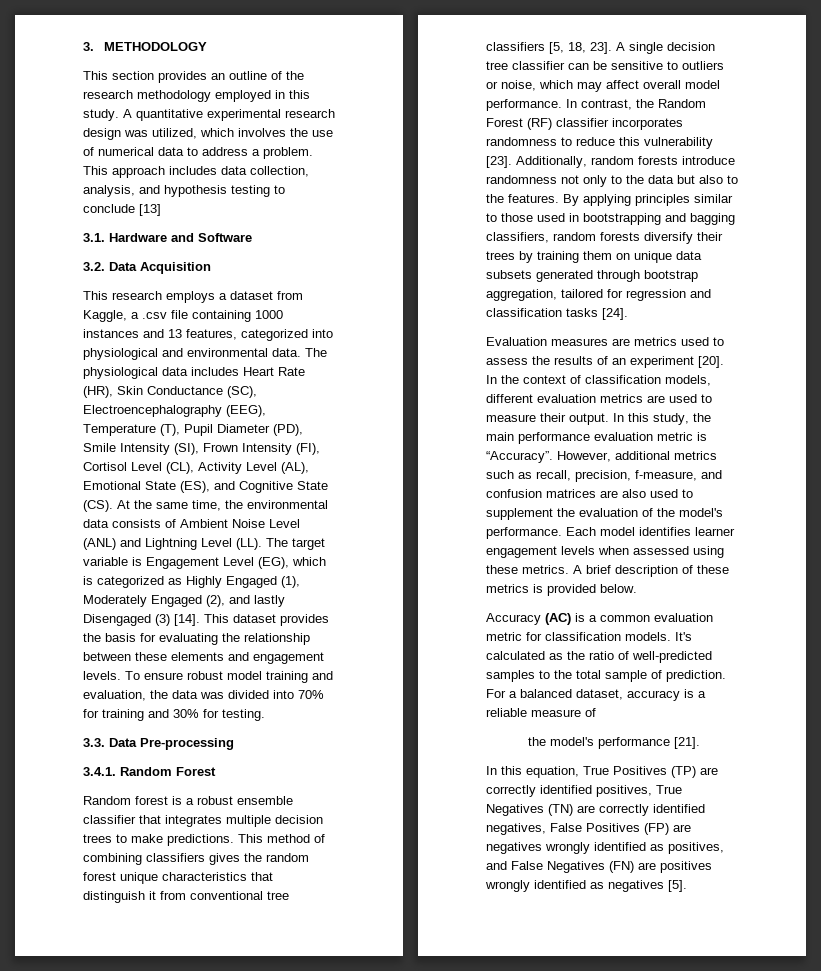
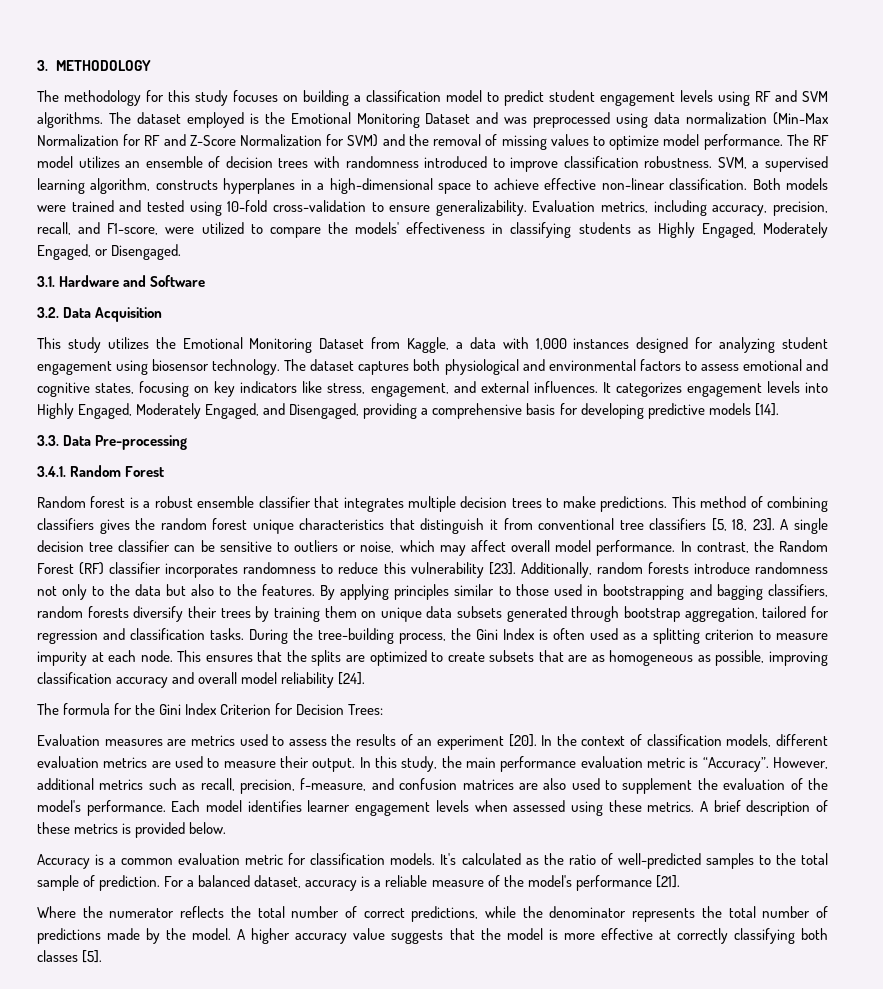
- This section provides an outline of the research methodology employed in this study. A quantitative experimental research design was utilized, which involves the use of numerical data to address a problem. This approach includes data collection, analysis, and hypothesis testing to conclude [13]
+ The methodology for this study focuses on building a classification model to predict student engagement levels using RF and SVM algorithms. The dataset employed is the Emotional Monitoring Dataset and was preprocessed using data normalization (Min-Max Normalization for RF and Z-Score Normalization for SVM) and the removal of missing values to optimize model performance. The RF model utilizes an ensemble of decision trees with randomness introduced to improve classification robustness. SVM, a supervised learning algorithm, constructs hyperplanes in a high-dimensional space to achieve effective non-linear classification. Both models were trained and tested using 10-fold cross-validation to ensure generalizability. Evaluation metrics, including accuracy, precision, recall, and F1-score, were utilized to compare the models' effectiveness in classifying students as Highly Engaged, Moderately Engaged, or Disengaged.
- This research employs a dataset from Kaggle, a .csv file containing 1000 instances and 13 features, categorized into physiological and environmental data. The physiological data includes Heart Rate (HR), Skin Conductance (SC), Electroencephalography (EEG), Temperature (T), Pupil Diameter (PD), Smile Intensity (SI), Frown Intensity (FI), Cortisol Level (CL), Activity Level (AL), Emotional State (ES), and Cognitive State (CS). At the same time, the environmental data consists of Ambient Noise Level (ANL) and Lightning Level (LL). The target variable is Engagement Level (EG), which is categorized as Highly Engaged (1), Moderately Engaged (2), and lastly Disengaged (3) [14]. This dataset provides the basis for evaluating the relationship between these elements and engagement levels. To ensure robust model training and evaluation, the data was divided into 70% for training and 30% for testing.
+ This study utilizes the Emotional Monitoring Dataset from Kaggle, a data with 1,000 instances designed for analyzing student engagement using biosensor technology. The dataset captures both physiological and environmental factors to assess emotional and cognitive states, focusing on key indicators like stress, engagement, and external influences. It categorizes engagement levels into Highly Engaged, Moderately Engaged, and Disengaged, providing a comprehensive basis for developing predictive models [14].
- By applying principles similar to those used in bootstrapping and bagging classifiers, random forests diversify their trees by training them on unique data subsets generated through bootstrap aggregation, tailored for regression and classification tasks [24].
+ By applying principles similar to those used in bootstrapping and bagging classifiers, random forests diversify their trees by training them on unique data subsets generated through bootstrap aggregation, tailored for regression and classification tasks. During the tree-building process, the Gini Index is often used as a splitting criterion to measure impurity at each node. This ensures that the splits are optimized to create subsets that are as homogeneous as possible, improving classification accuracy and overall model reliability [24].
+ The formula for the Gini Index Criterion for Decision Trees:
- Accuracy (AC) is a common evaluation metric for classification models.
+ Accuracy is a common evaluation metric for classification models.
- For a balanced dataset, accuracy is a reliable measure of
- the model's performance [21].
+ For a balanced dataset, accuracy is a reliable measure of the model's performance [21].
- In this equation, True Positives (TP) are correctly identified positives, True Negatives (TN) are correctly identified negatives, False Positives (FP) are negatives wrongly identified as positives, and False Negatives (FN) are positives wrongly identified as negatives [5].
+ Where the numerator reflects the total number of correct predictions, while the denominator represents the total number of predictions made by the model. A higher accuracy value suggests that the model is more effective at correctly classifying both classes [5].

